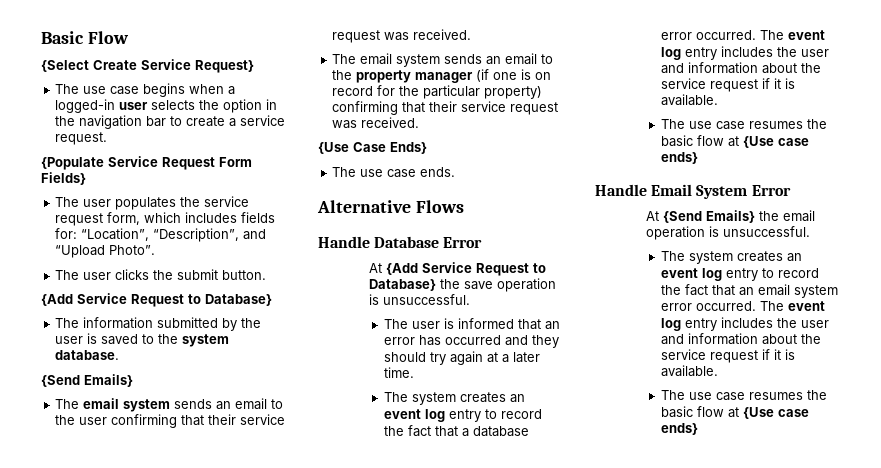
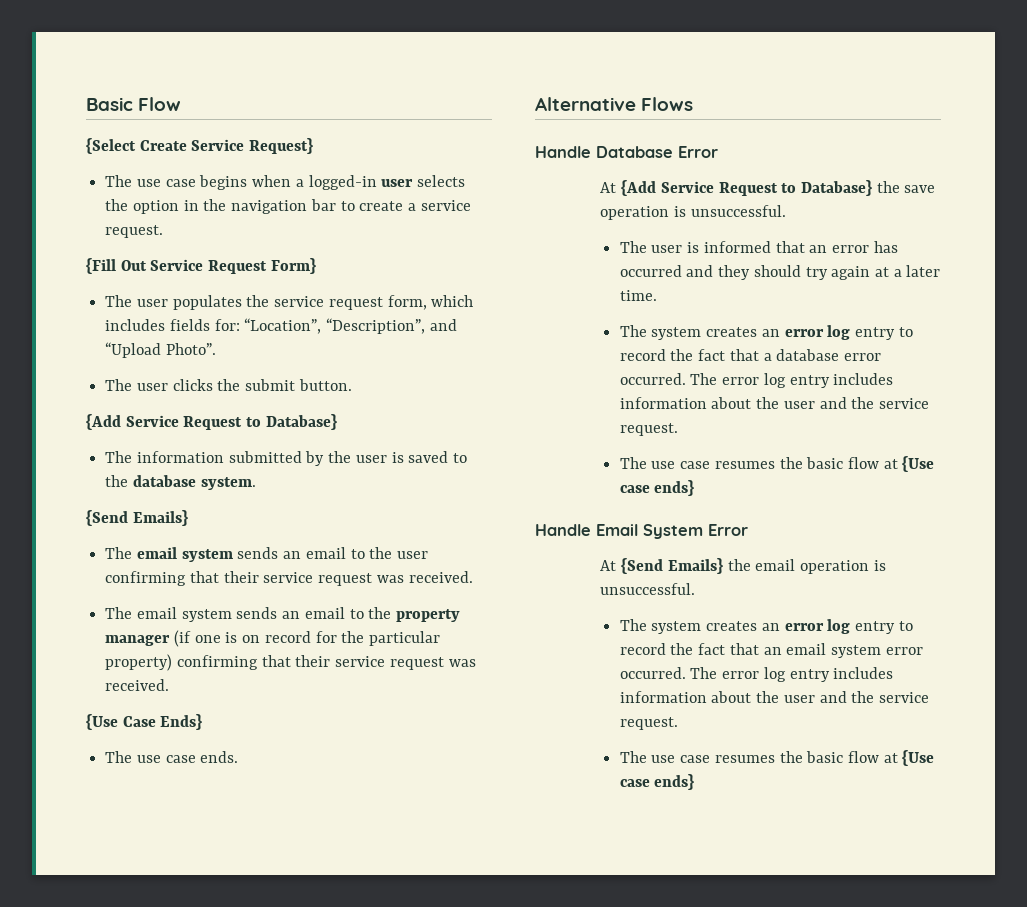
- {Populate Service Request Form Fields}
+ {Fill Out Service Request Form}
- The information submitted by the user is saved to the system database.
+ The information submitted by the user is saved to the database system.
- The system creates an event log entry to record the fact that a database error occurred. The event log entry includes the user and information about the service request if it is available.
+ The system creates an error log entry to record the fact that a database error occurred. The error log entry includes information about the user and the service request.
- The system creates an event log entry to record the fact that an email system error occurred. The event log entry includes the user and information about the service request if it is available.
+ The system creates an error log entry to record the fact that an email system error occurred. The error log entry includes information about the user and the service request.

